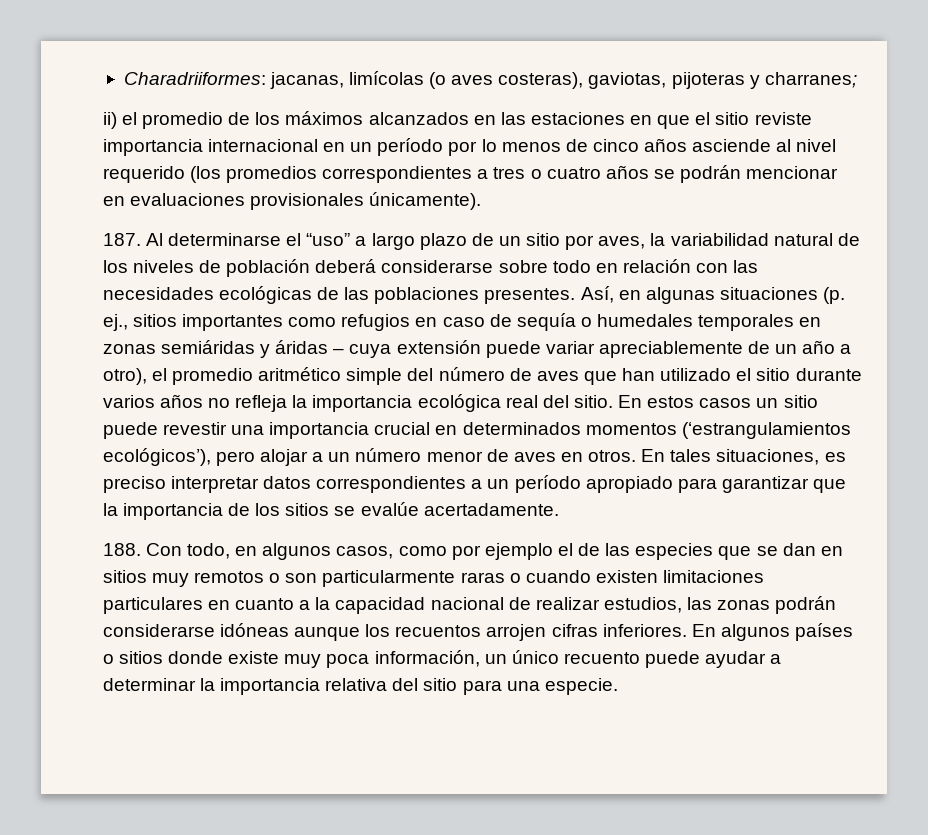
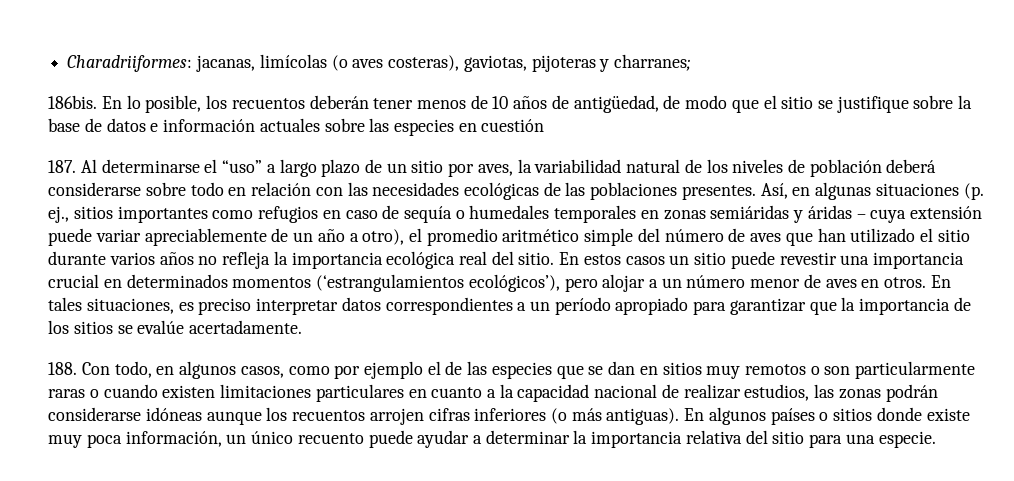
- ii) el promedio de los máximos alcanzados en las estaciones en que el sitio reviste importancia internacional en un período por lo menos de cinco años asciende al nivel requerido (los promedios correspondientes a tres o cuatro años se podrán mencionar en evaluaciones provisionales únicamente).
+ 186bis. En lo posible, los recuentos deberán tener menos de 10 años de antigüedad, de modo que el sitio se justifique sobre la base de datos e información actuales sobre las especies en cuestión
- 188. Con todo, en algunos casos, como por ejemplo el de las especies que se dan en sitios muy remotos o son particularmente raras o cuando existen limitaciones particulares en cuanto a la capacidad nacional de realizar estudios, las zonas podrán considerarse idóneas aunque los recuentos arrojen cifras inferiores.
+ 188. Con todo, en algunos casos, como por ejemplo el de las especies que se dan en sitios muy remotos o son particularmente raras o cuando existen limitaciones particulares en cuanto a la capacidad nacional de realizar estudios, las zonas podrán considerarse idóneas aunque los recuentos arrojen cifras inferiores (o más antiguas).

